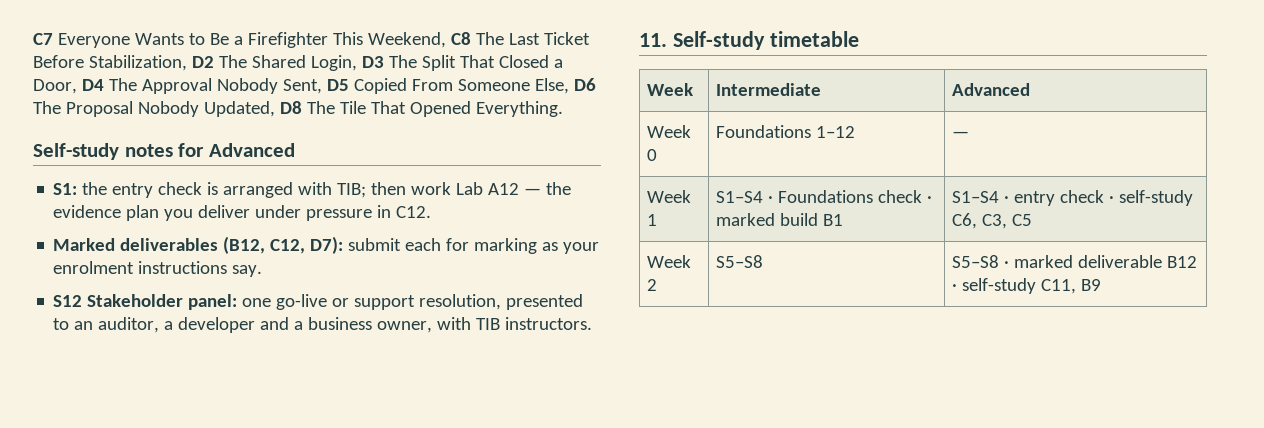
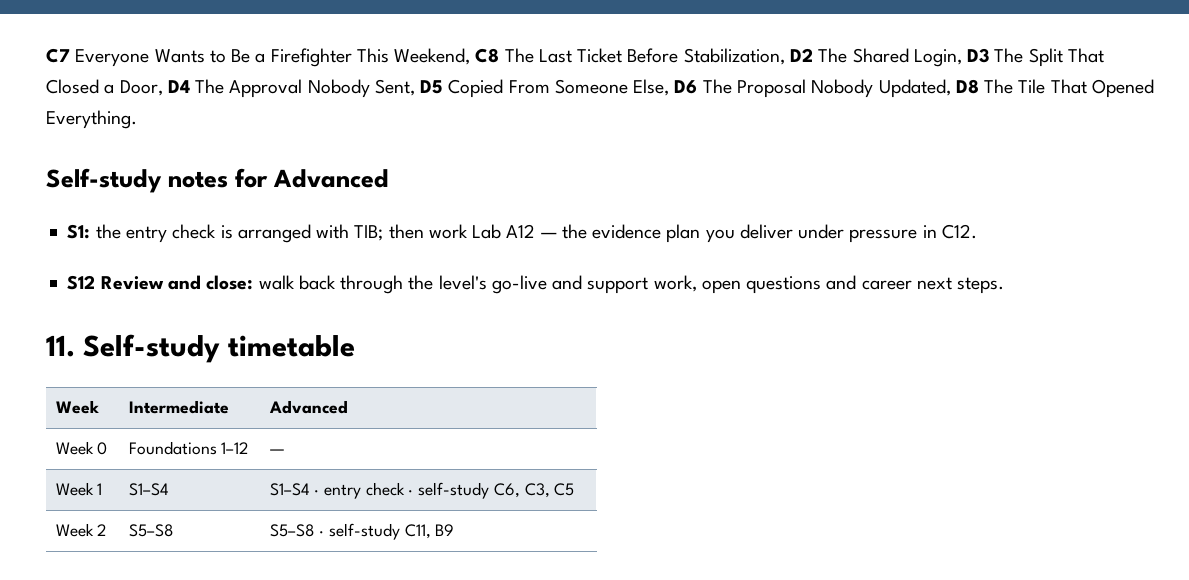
- Marked deliverables (B12, C12, D7): submit each for marking as your enrolment instructions say.
- S12 Stakeholder panel: one go-live or support resolution, presented to an auditor, a developer and a business owner, with TIB instructors.
+ S12 Review and close: walk back through the level's go-live and support work, open questions and career next steps.
- Week 1 | S1–S4 · Foundations check · marked build B1 | S1–S4 · entry check · self-study C6, C3, C5
+ Week 1 | S1–S4 | S1–S4 · entry check · self-study C6, C3, C5
- Week 2 | S5–S8 | S5–S8 · marked deliverable B12 · self-study C11, B9
+ Week 2 | S5–S8 | S5–S8 · self-study C11, B9

